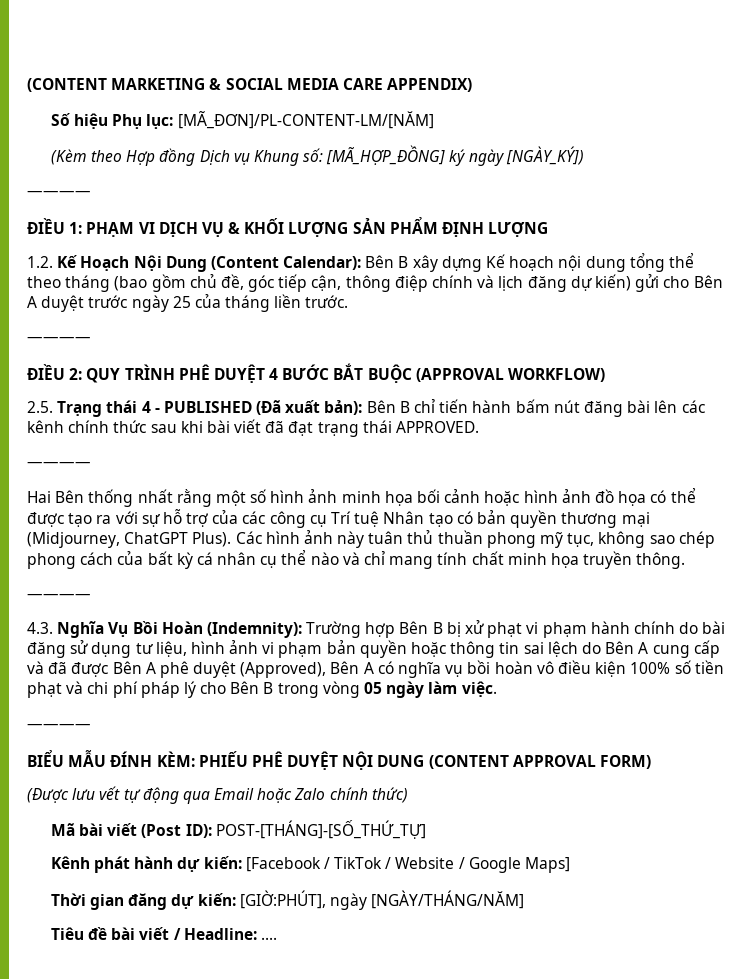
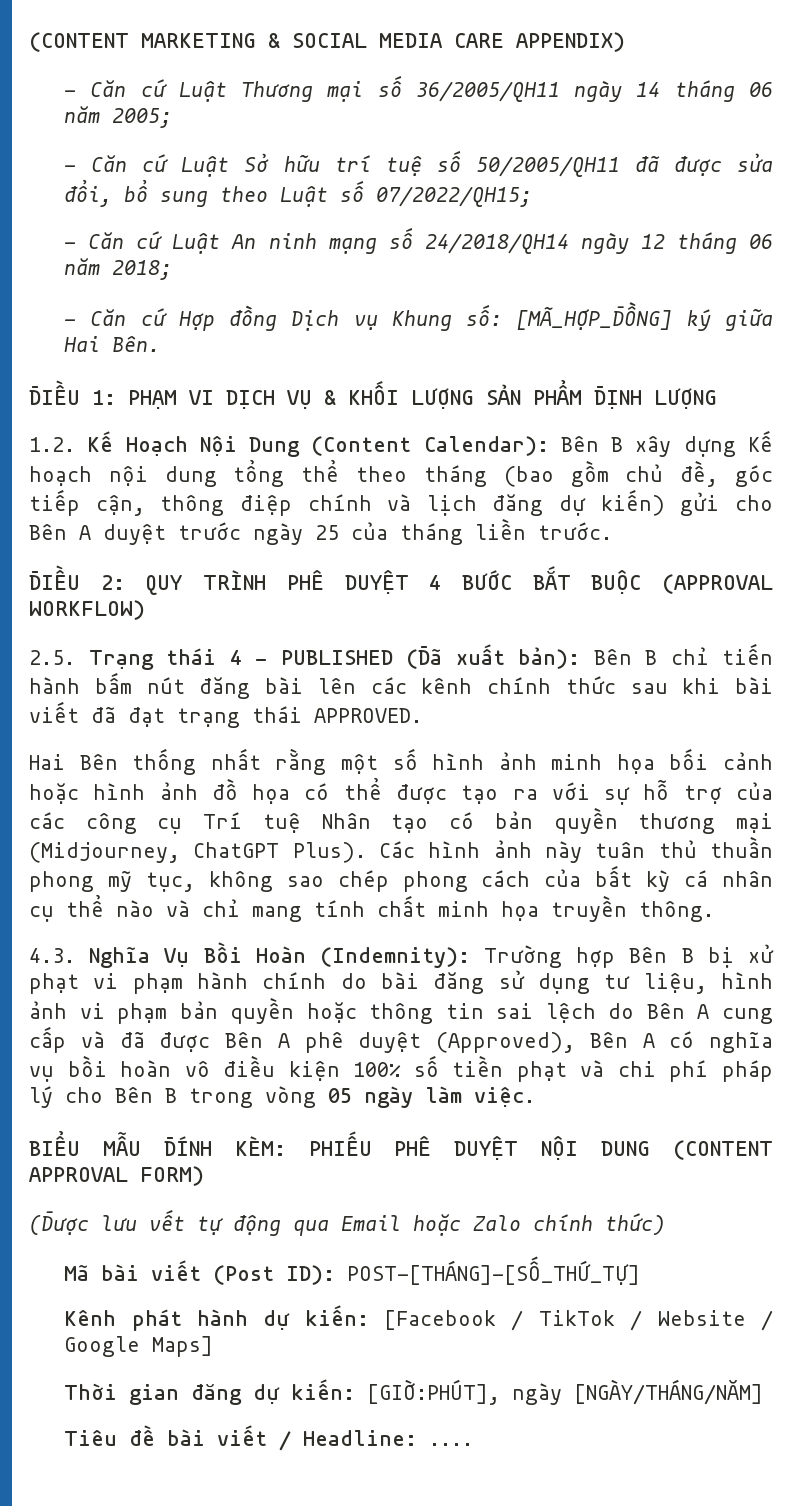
- Số hiệu Phụ lục: [MÃ_ĐƠN]/PL-CONTENT-LM/[NĂM]
- (Kèm theo Hợp đồng Dịch vụ Khung số: [MÃ_HỢP_ĐỒNG] ký ngày [NGÀY_KÝ])
- ――――
+ - Căn cứ Luật Thương mại số 36/2005/QH11 ngày 14 tháng 06 năm 2005;
+ - Căn cứ Luật Sở hữu trí tuệ số 50/2005/QH11 đã được sửa đổi, bổ sung theo Luật số 07/2022/QH15;
+ - Căn cứ Luật An ninh mạng số 24/2018/QH14 ngày 12 tháng 06 năm 2018;
+ - Căn cứ Hợp đồng Dịch vụ Khung số: [MÃ_HỢP_ĐỒNG] ký giữa Hai Bên.
  1.2. Kế Hoạch Nội Dung (Content Calendar): Bên B xây dựng Kế hoạch nội dung tổng thể theo tháng (bao gồm chủ đề, góc tiếp cận, thông điệp chính và lịch đăng dự kiến) gửi cho Bên A duyệt trước ngày 25 của tháng liền trước.
- ――――
  2.5. Trạng thái 4 - PUBLISHED (Đã xuất bản): Bên B chỉ tiến hành bấm nút đăng bài lên các kênh chính thức sau khi bài viết đã đạt trạng thái APPROVED.
- ――――
  Các hình ảnh này tuân thủ thuần phong mỹ tục, không sao chép phong cách của bất kỳ cá nhân cụ thể nào và chỉ mang tính chất minh họa truyền thông.
- ――――
  Trường hợp Bên B bị xử phạt vi phạm hành chính do bài đăng sử dụng tư liệu, hình ảnh vi phạm bản quyền hoặc thông tin sai lệch do Bên A cung cấp và đã được Bên A phê duyệt (Approved), Bên A có nghĩa vụ bồi hoàn vô điều kiện 100% số tiền phạt và chi phí pháp lý cho Bên B trong vòng 05 ngày làm việc.
- ――――

